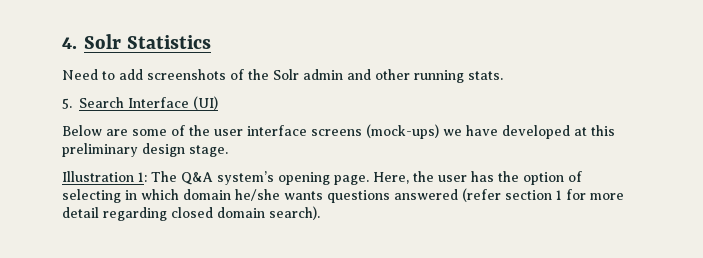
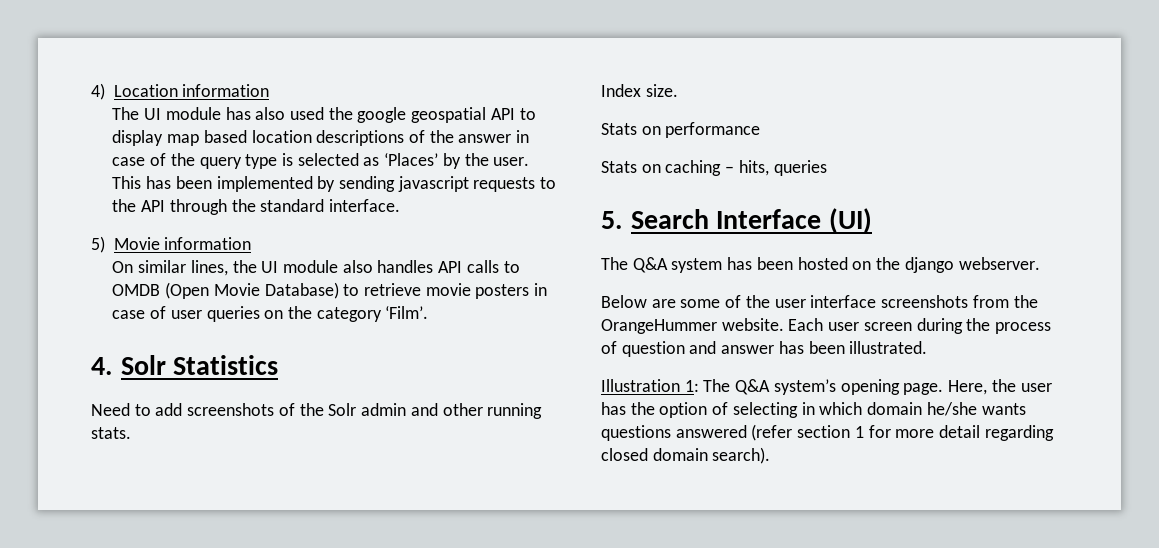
+ 4) Location information
+ The UI module has also used the google geospatial API to display map based location descriptions of the answer in case of the query type is selected as ‘Places’ by the user. This has been implemented by sending javascript requests to the API through the standard interface.
+ 5) Movie information
+ On similar lines, the UI module also handles API calls to OMDB (Open Movie Database) to retrieve movie posters in case of user queries on the category ‘Film’.
+ Index size.
+ Stats on performance
+ Stats on caching – hits, queries
  5. Search Interface (UI)
+ The Q&A system has been hosted on the django webserver.
- Below are some of the user interface screens (mock-ups) we have developed at this preliminary design stage.
+ Below are some of the user interface screenshots from the OrangeHummer website. Each user screen during the process of question and answer has been illustrated.

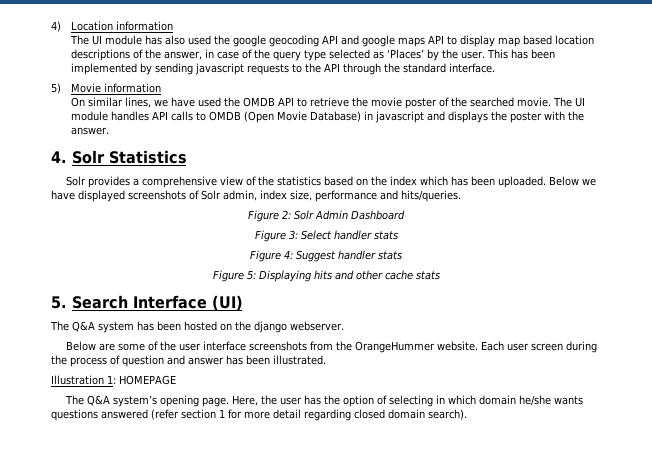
- The UI module has also used the google geospatial API to display map based location descriptions of the answer in case of the query type is selected as ‘Places’ by the user.
+ The UI module has also used the google geocoding API and google maps API to display map based location descriptions of the answer, in case of the query type selected as ‘Places’ by the user.
- On similar lines, the UI module also handles API calls to OMDB (Open Movie Database) to retrieve movie posters in case of user queries on the category ‘Film’.
+ On similar lines, we have used the OMDB API to retrieve the movie poster of the searched movie. The UI module handles API calls to OMDB (Open Movie Database) in javascript and displays the poster with the answer.
  4. Solr Statistics
- Need to add screenshots of the Solr admin and other running stats.
- Index size.
- Stats on performance
- Stats on caching – hits, queries
+ Solr provides a comprehensive view of the statistics based on the index which has been uploaded. Below we have displayed screenshots of Solr admin, index size, performance and hits/queries.
+ Figure 2: Solr Admin Dashboard
+ Figure 3: Select handler stats
+ Figure 4: Suggest handler stats
+ Figure 5: Displaying hits and other cache stats
- Illustration 1: The Q&A system’s opening page.
+ Illustration 1: HOMEPAGE
+ The Q&A system’s opening page.

